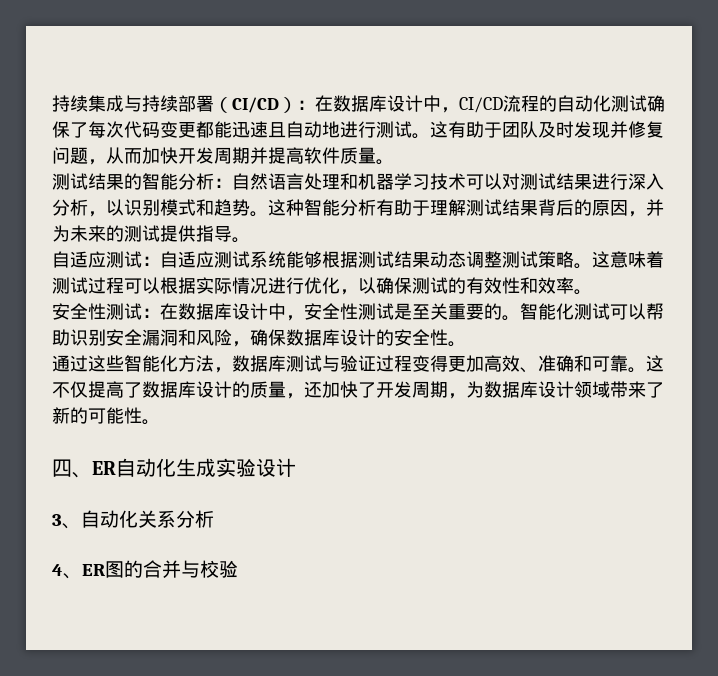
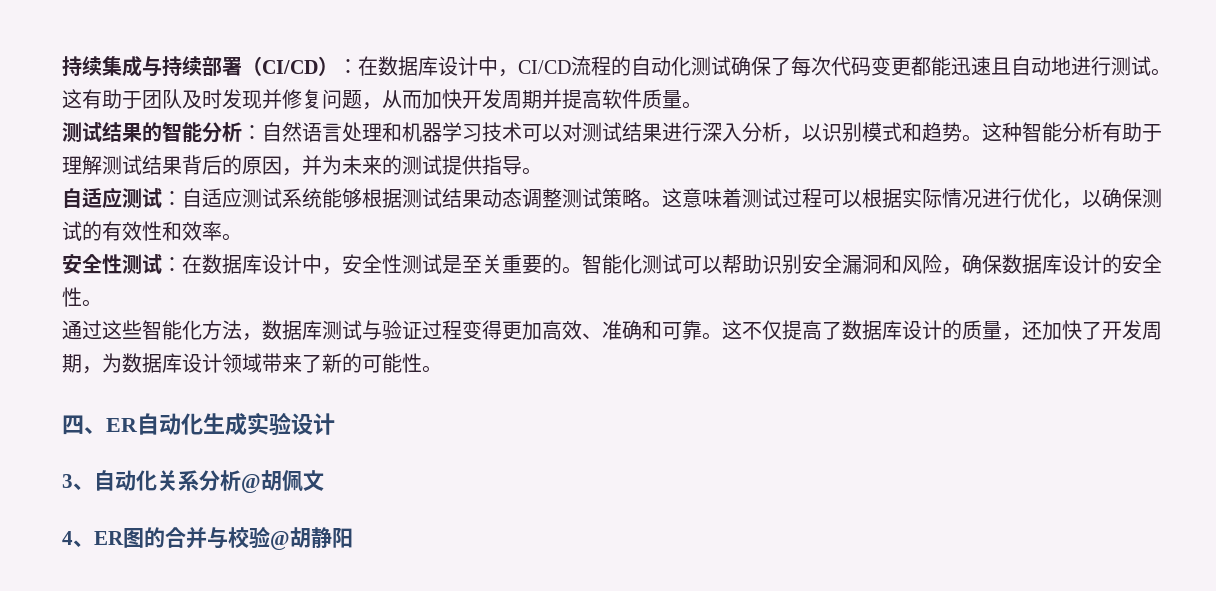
- 3、自动化关系分析
+ 3、自动化关系分析@胡佩文
- 4、ER图的合并与校验
+ 4、ER图的合并与校验@胡静阳

